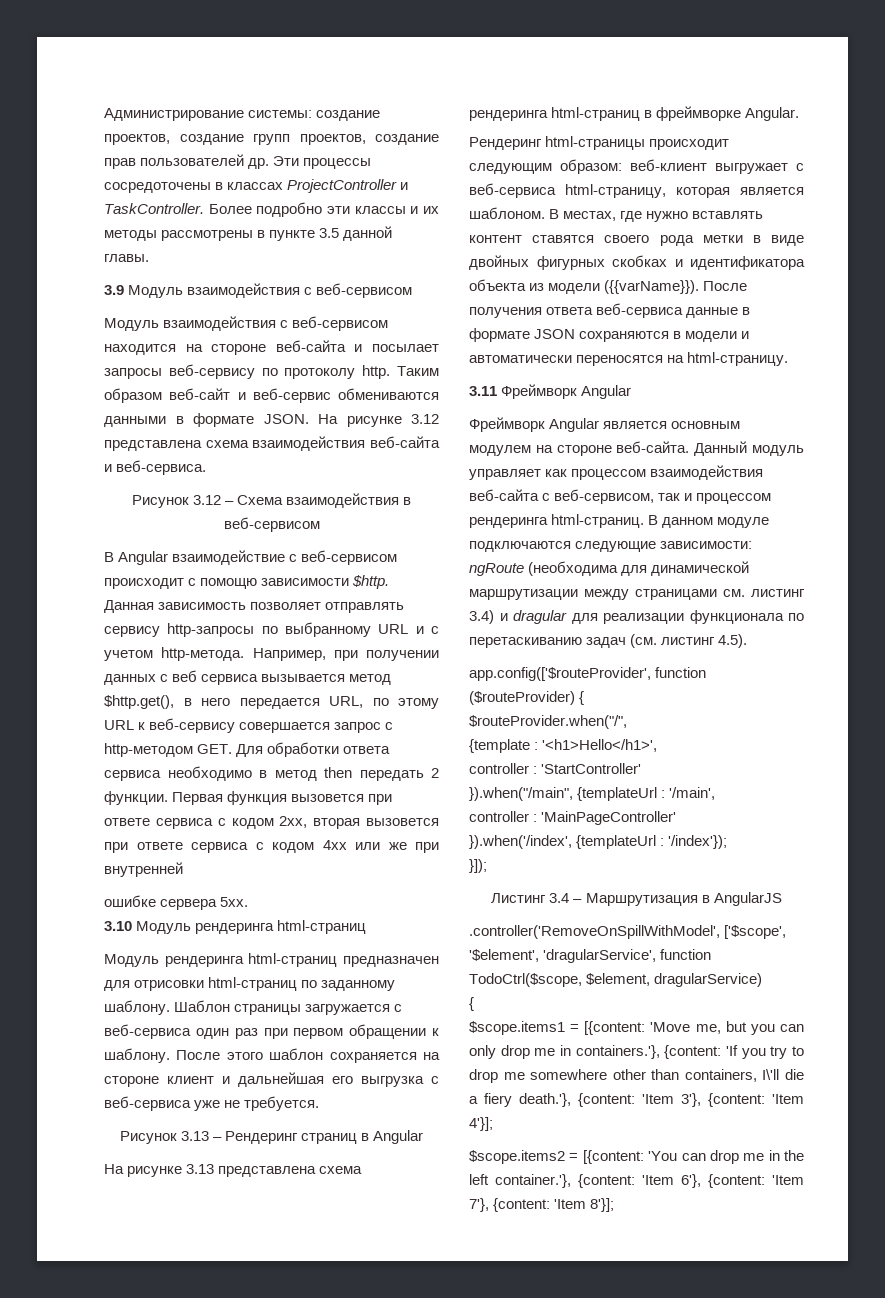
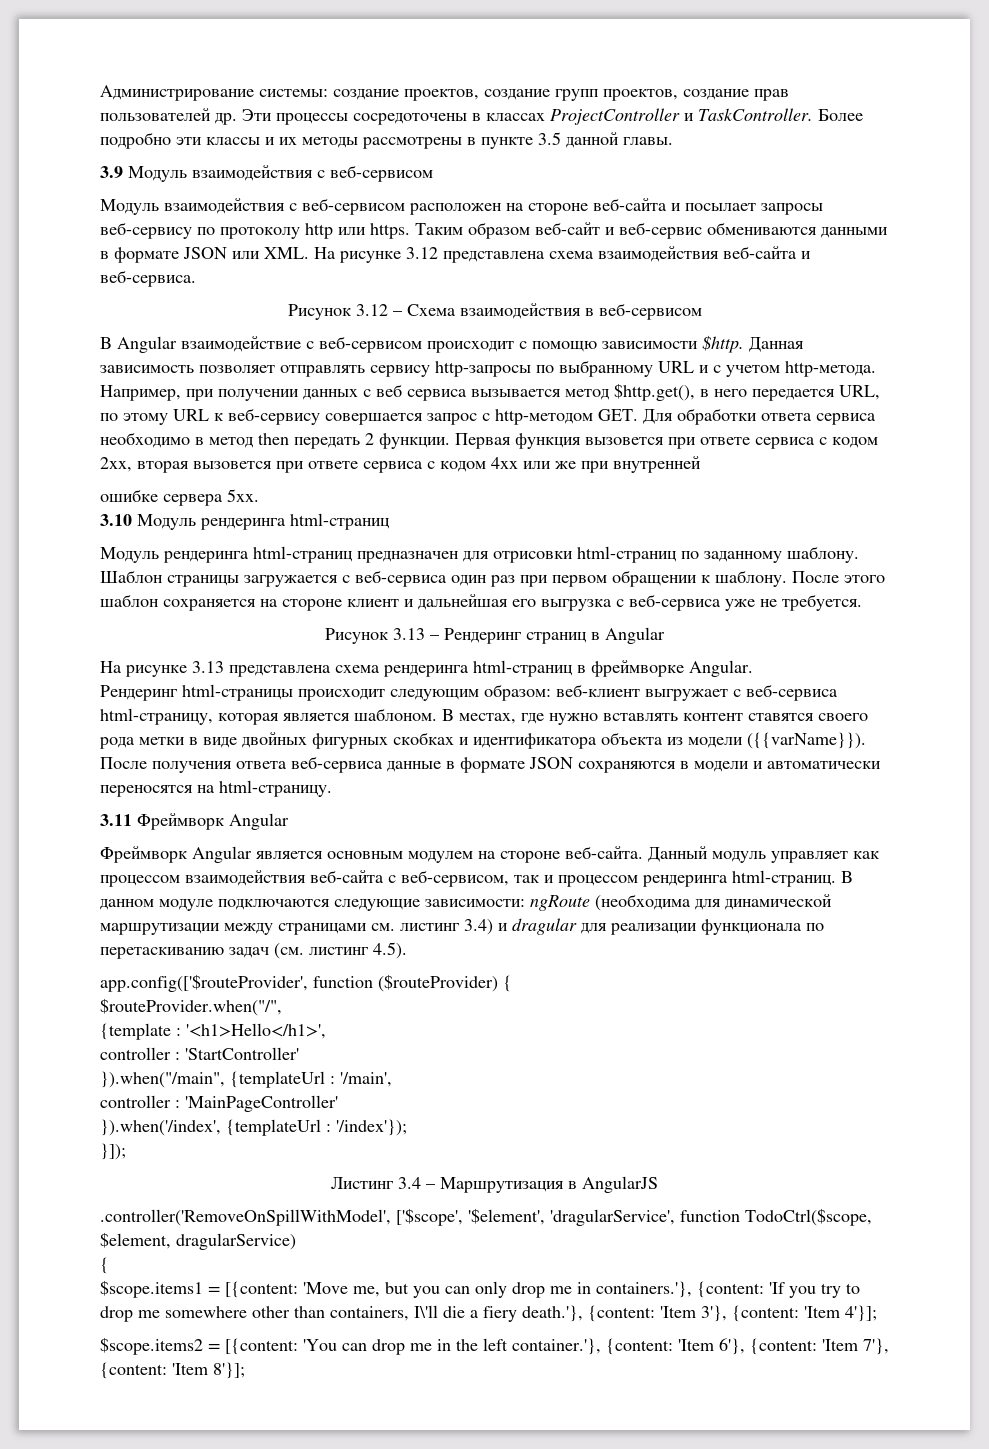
- Модуль взаимодействия с веб-сервисом находится на стороне веб-сайта и посылает запросы веб-сервису по протоколу http.
+ Модуль взаимодействия с веб-сервисом расположен на стороне веб-сайта и посылает запросы веб-сервису по протоколу http или https.
- Таким образом веб-сайт и веб-сервис обмениваются данными в формате JSON. На рисунке 3.12 представлена схема взаимодействия веб-сайта и веб-сервиса.
+ Таким образом веб-сайт и веб-сервис обмениваются данными в формате JSON или XML. На рисунке 3.12 представлена схема взаимодействия веб-сайта и веб-сервиса.

